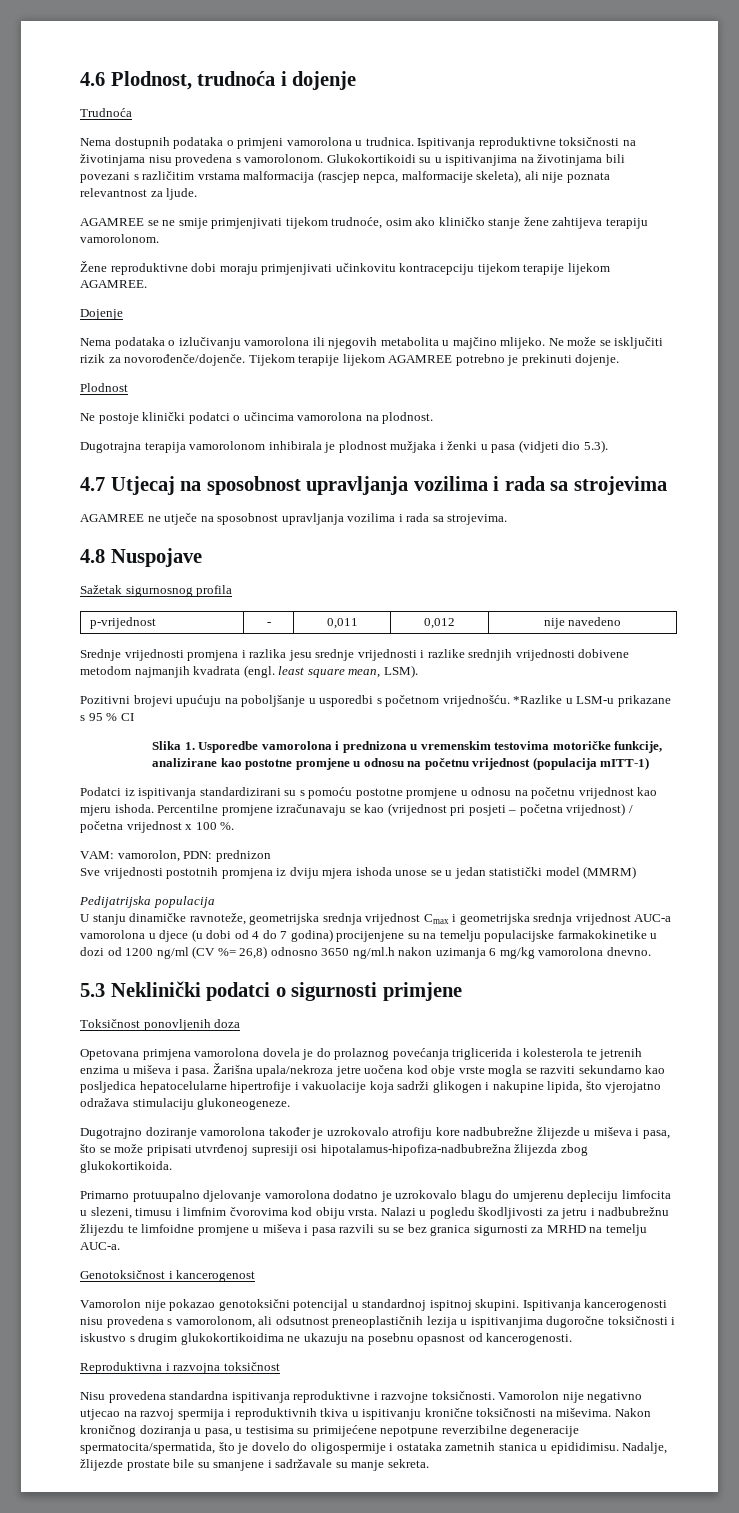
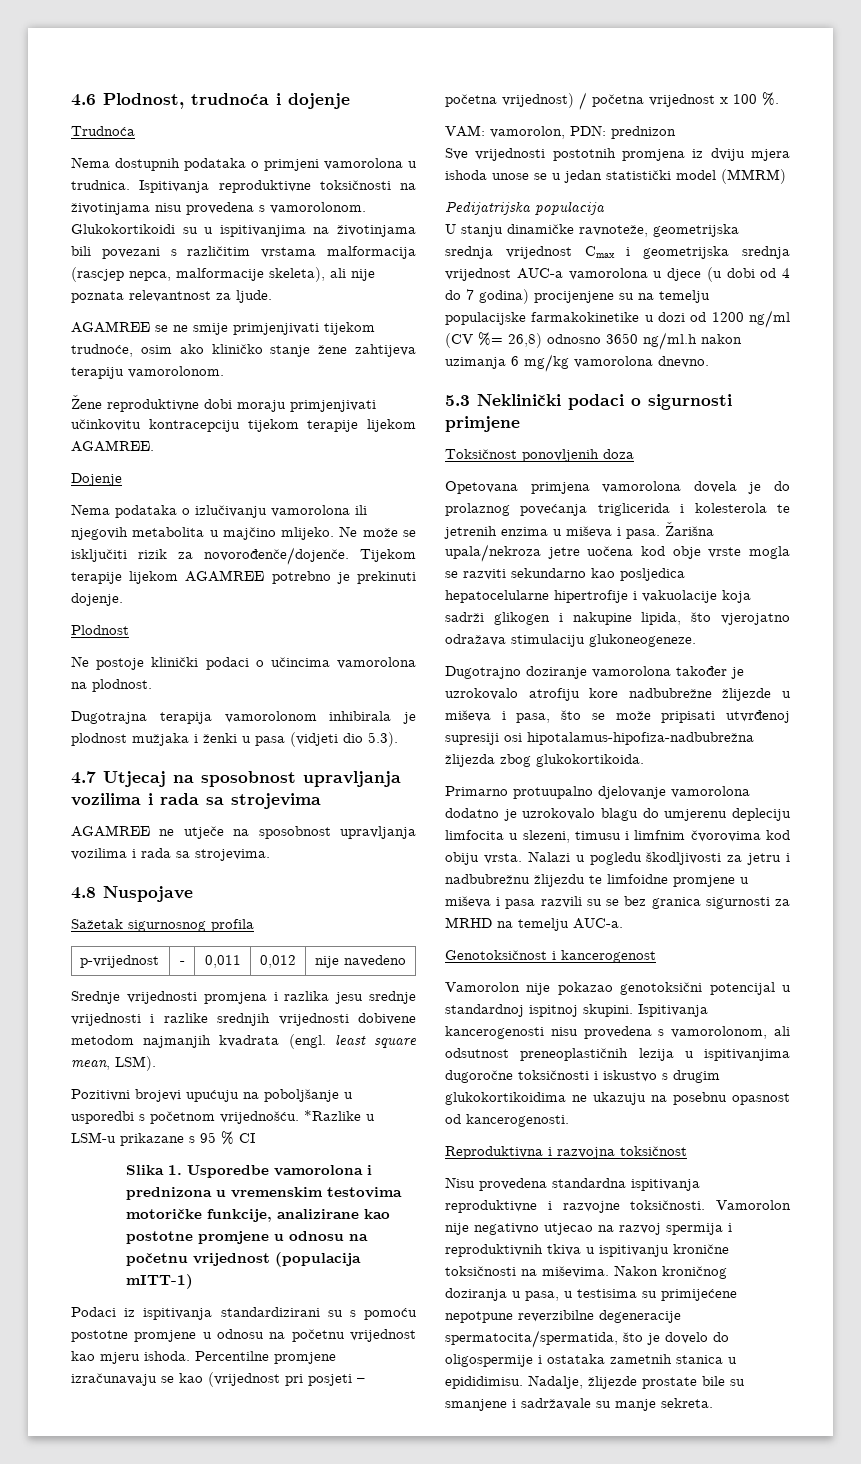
- Ne postoje klinički podatci o učincima vamorolona na plodnost.
+ Ne postoje klinički podaci o učincima vamorolona na plodnost.
- Podatci iz ispitivanja standardizirani su s pomoću postotne promjene u odnosu na početnu vrijednost kao mjeru ishoda.
+ Podaci iz ispitivanja standardizirani su s pomoću postotne promjene u odnosu na početnu vrijednost kao mjeru ishoda.
- 5.3 Neklinički podatci o sigurnosti primjene
+ 5.3 Neklinički podaci o sigurnosti primjene

